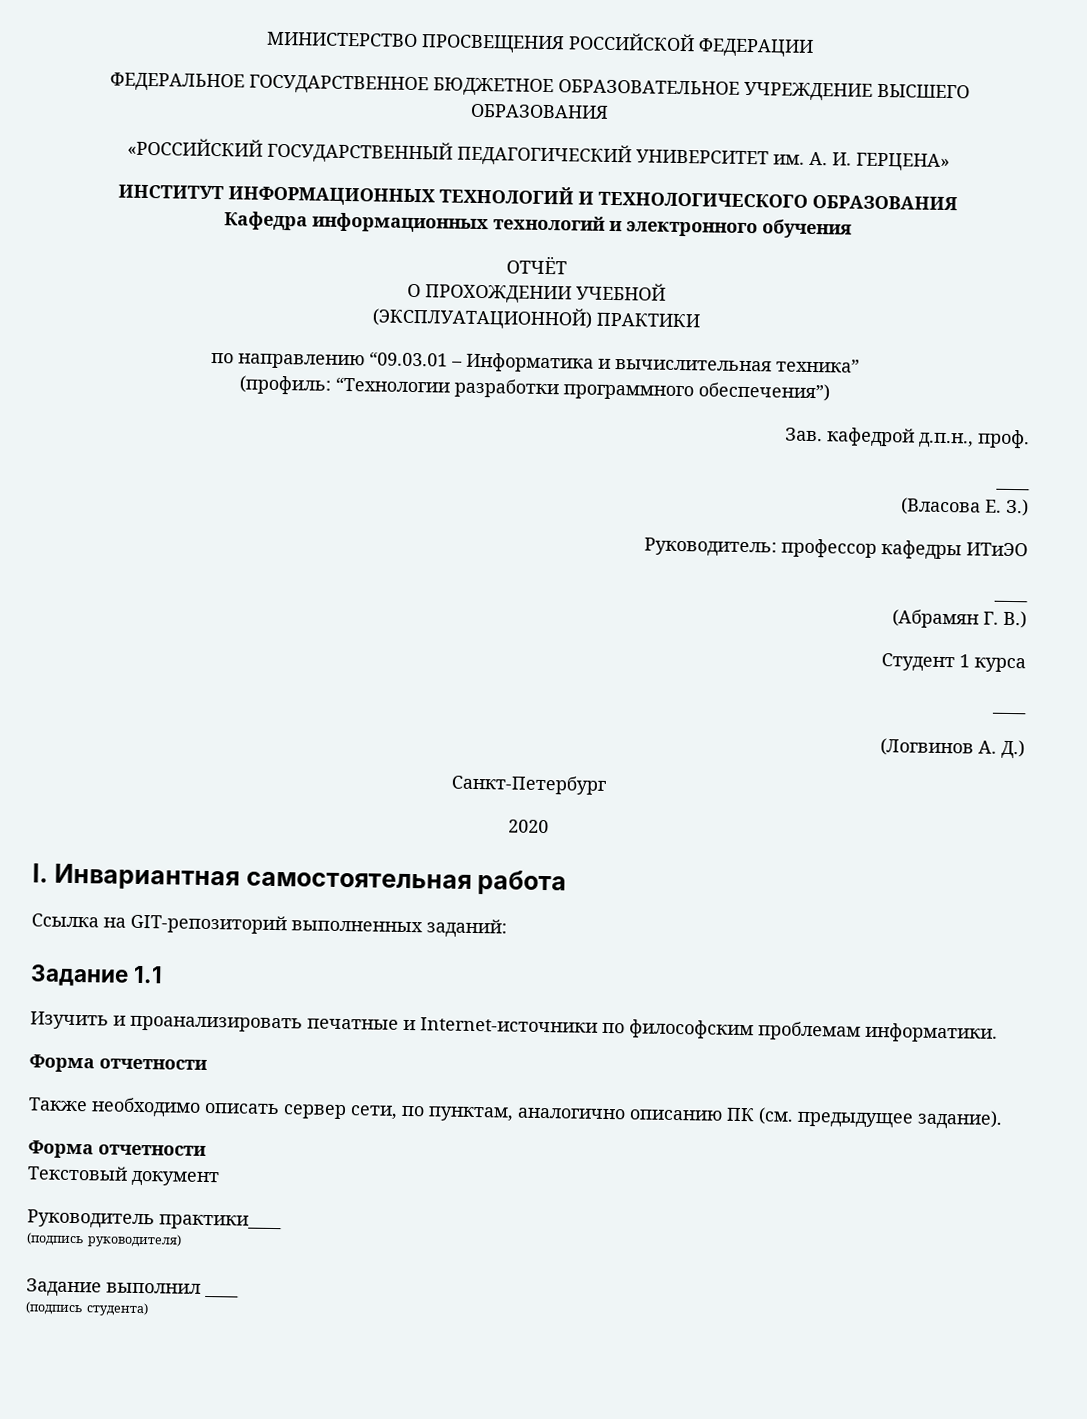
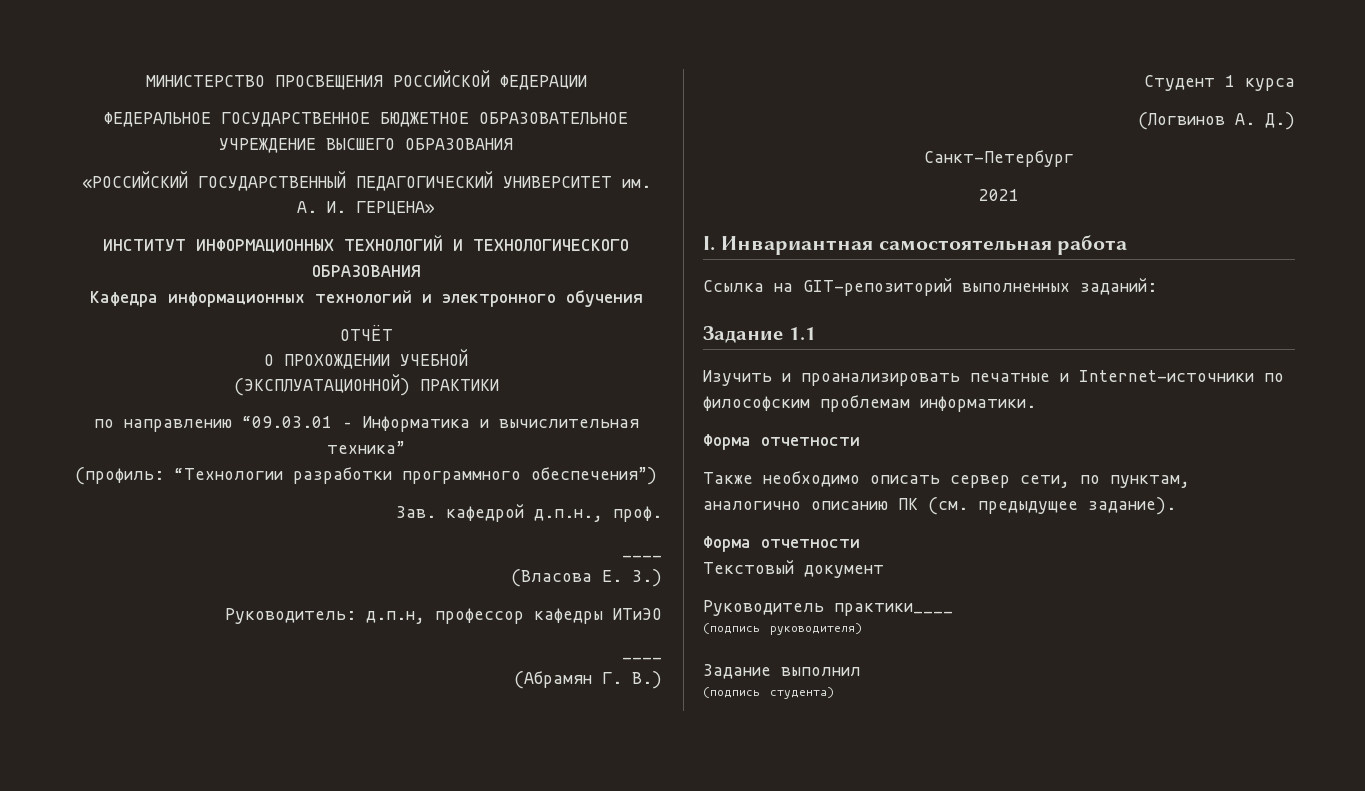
- Руководитель: профессор кафедры ИТиЭО
+ Руководитель: д.п.н, профессор кафедры ИТиЭО
  Студент 1 курса
- ____
- 2020
+ 2021
- Задание выполнил ____
+ Задание выполнил

